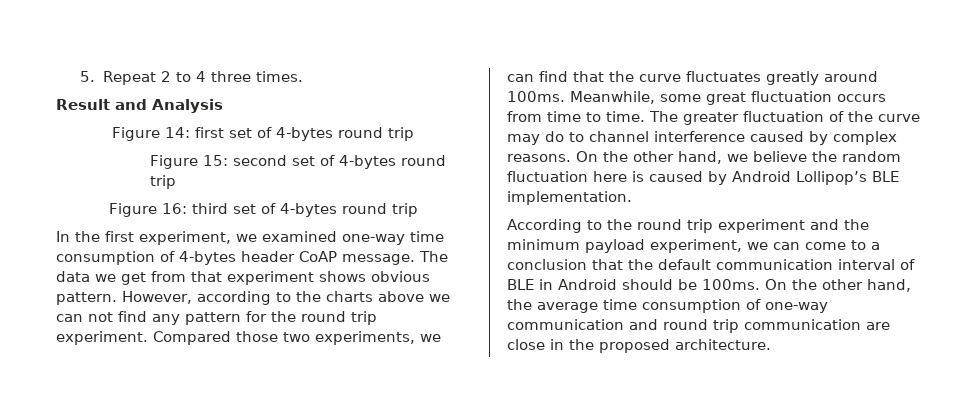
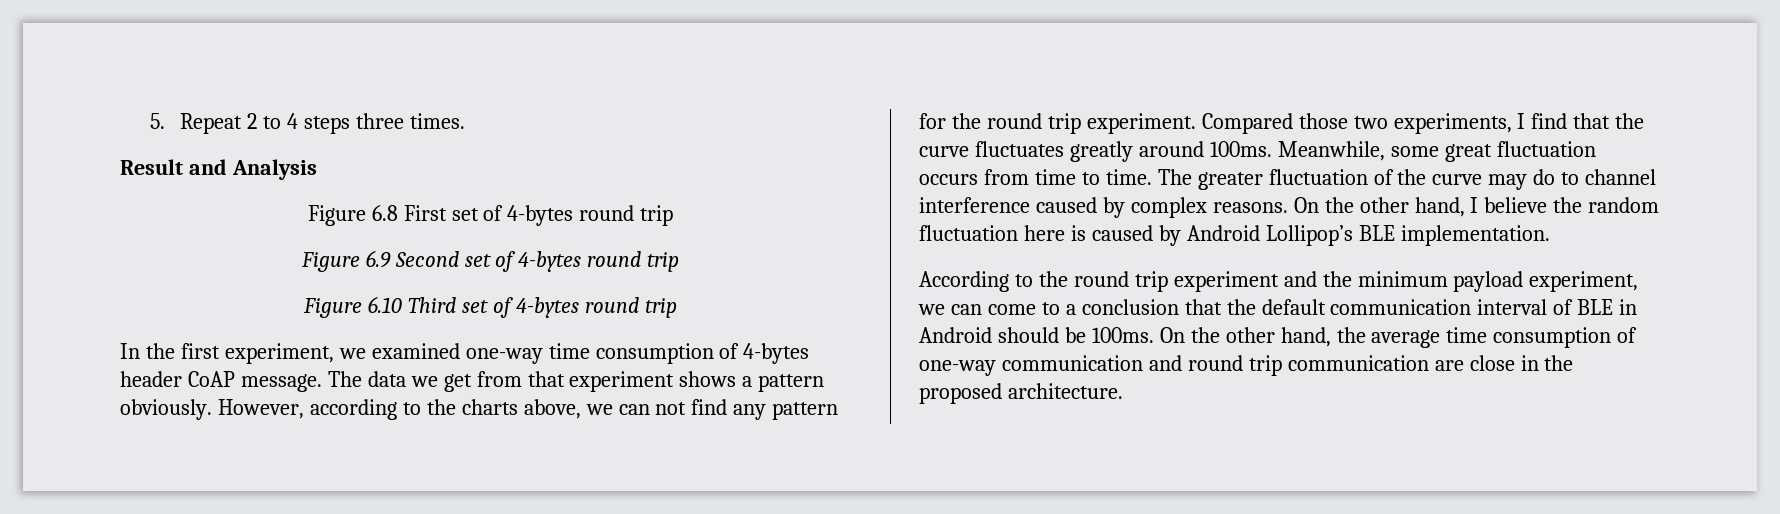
- 5. Repeat 2 to 4 three times.
+ 5. Repeat 2 to 4 steps three times.
- Figure 14: first set of 4-bytes round trip
- Figure 15: second set of 4-bytes round trip
- Figure 16: third set of 4-bytes round trip
+ Figure 6.8 First set of 4-bytes round trip
+ Figure 6.9 Second set of 4-bytes round trip
+ Figure 6.10 Third set of 4-bytes round trip
- The data we get from that experiment shows obvious pattern.
+ The data we get from that experiment shows a pattern obviously.
- However, according to the charts above we can not find any pattern for the round trip experiment.
+ However, according to the charts above, we can not find any pattern for the round trip experiment.
- Compared those two experiments, we can find that the curve fluctuates greatly around 100ms.
+ Compared those two experiments, I find that the curve fluctuates greatly around 100ms.
- On the other hand, we believe the random fluctuation here is caused by Android Lollipop’s BLE implementation.
+ On the other hand, I believe the random fluctuation here is caused by Android Lollipop’s BLE implementation.

